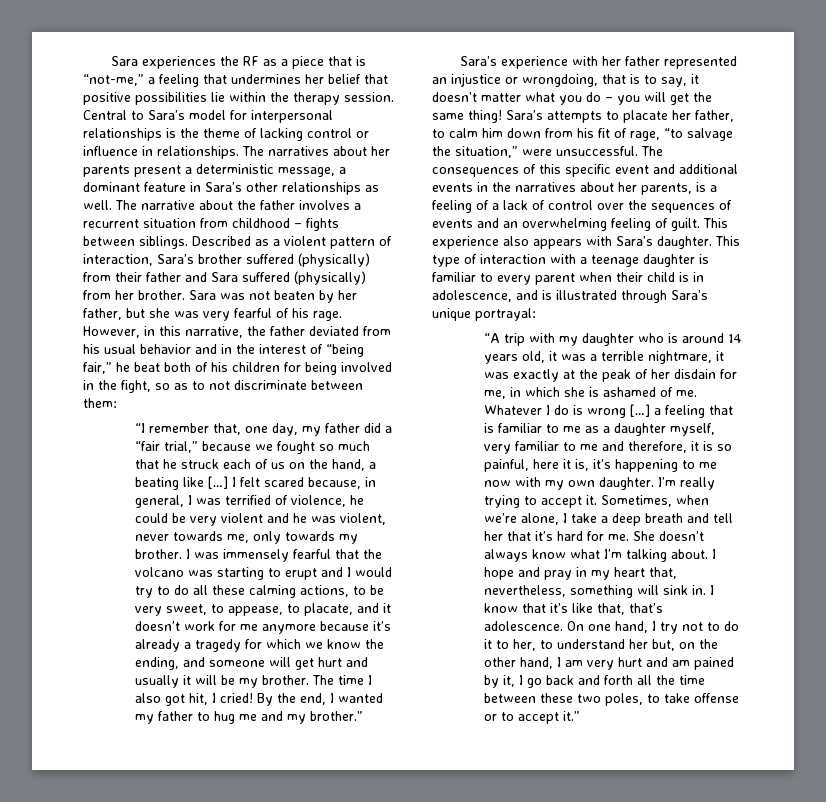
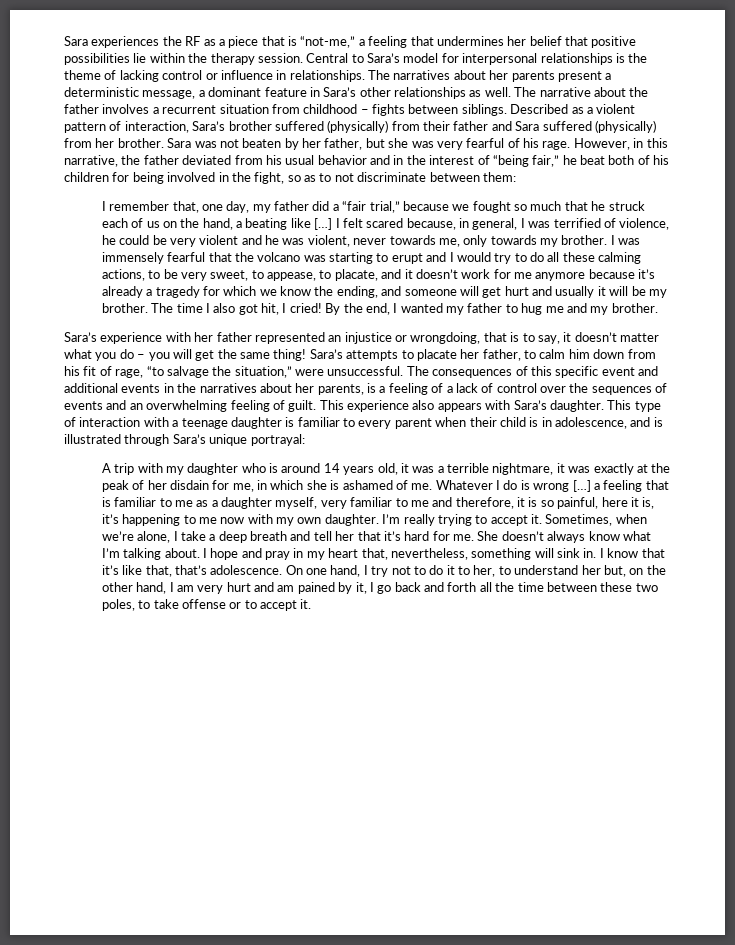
- “I remember that, one day, my father did a “fair trial,” because we fought so much that he struck each of us on the hand, a beating like […]
+ I remember that, one day, my father did a “fair trial,” because we fought so much that he struck each of us on the hand, a beating like […]
- By the end, I wanted my father to hug me and my brother.”
+ By the end, I wanted my father to hug me and my brother.
- “A trip with my daughter who is around 14 years old, it was a terrible nightmare, it was exactly at the peak of her disdain for me, in which she is ashamed of me.
+ A trip with my daughter who is around 14 years old, it was a terrible nightmare, it was exactly at the peak of her disdain for me, in which she is ashamed of me.
- On one hand, I try not to do it to her, to understand her but, on the other hand, I am very hurt and am pained by it, I go back and forth all the time between these two poles, to take offense or to accept it.”
+ On one hand, I try not to do it to her, to understand her but, on the other hand, I am very hurt and am pained by it, I go back and forth all the time between these two poles, to take offense or to accept it.

